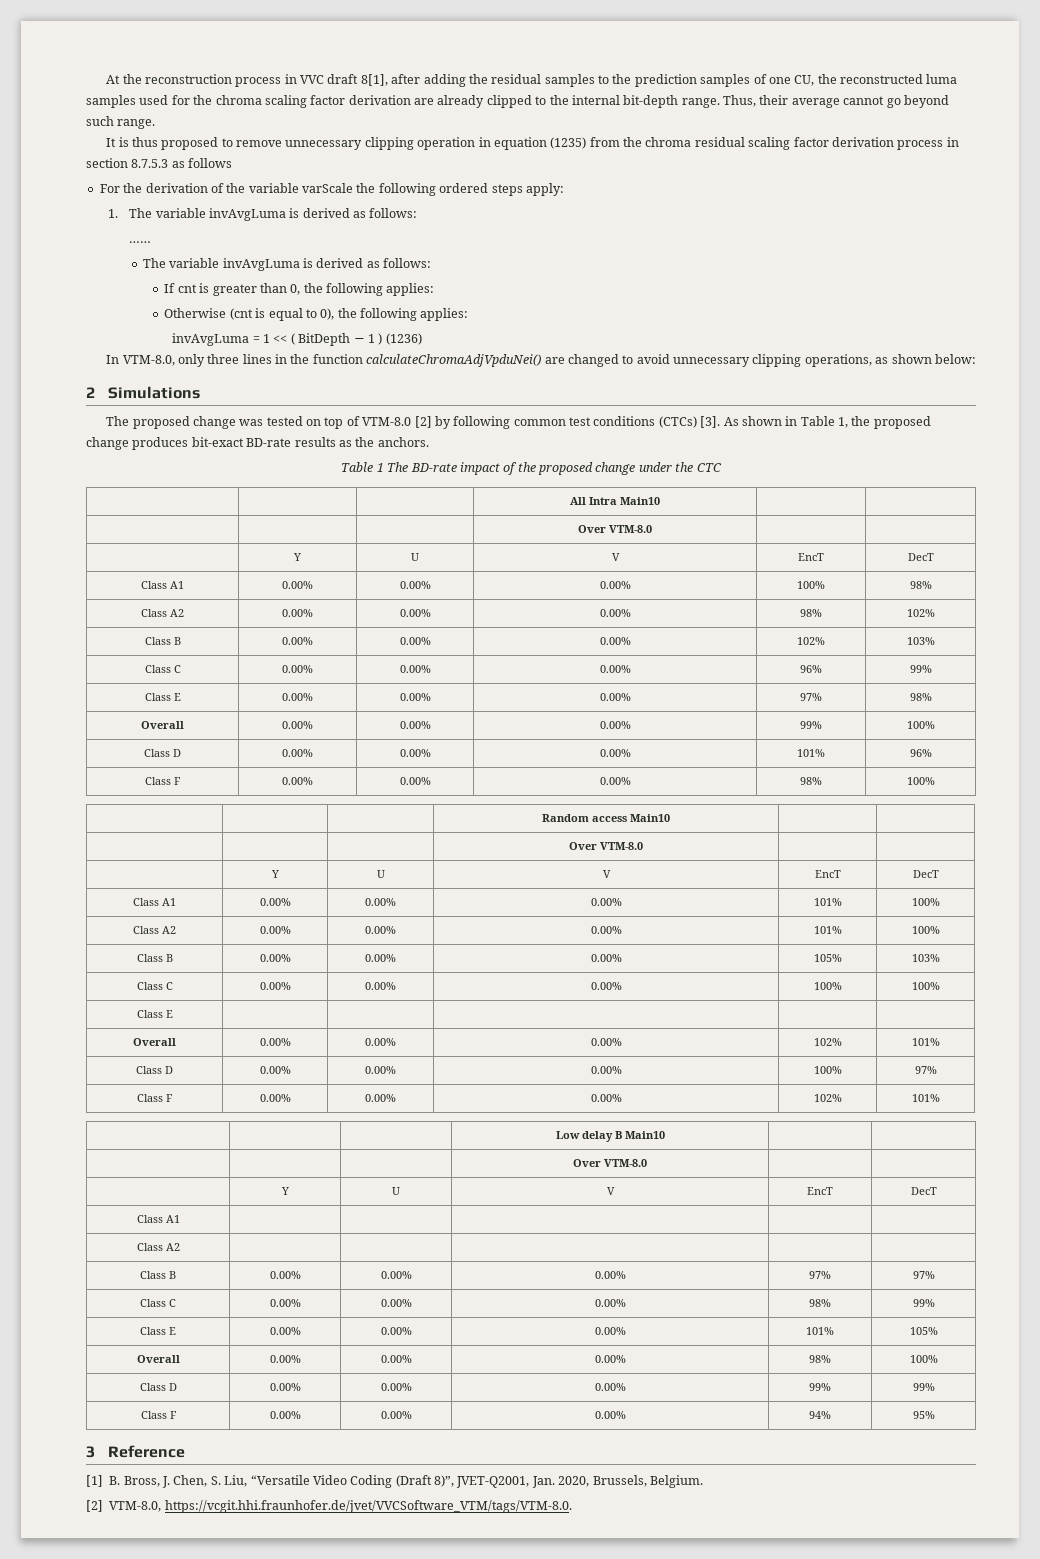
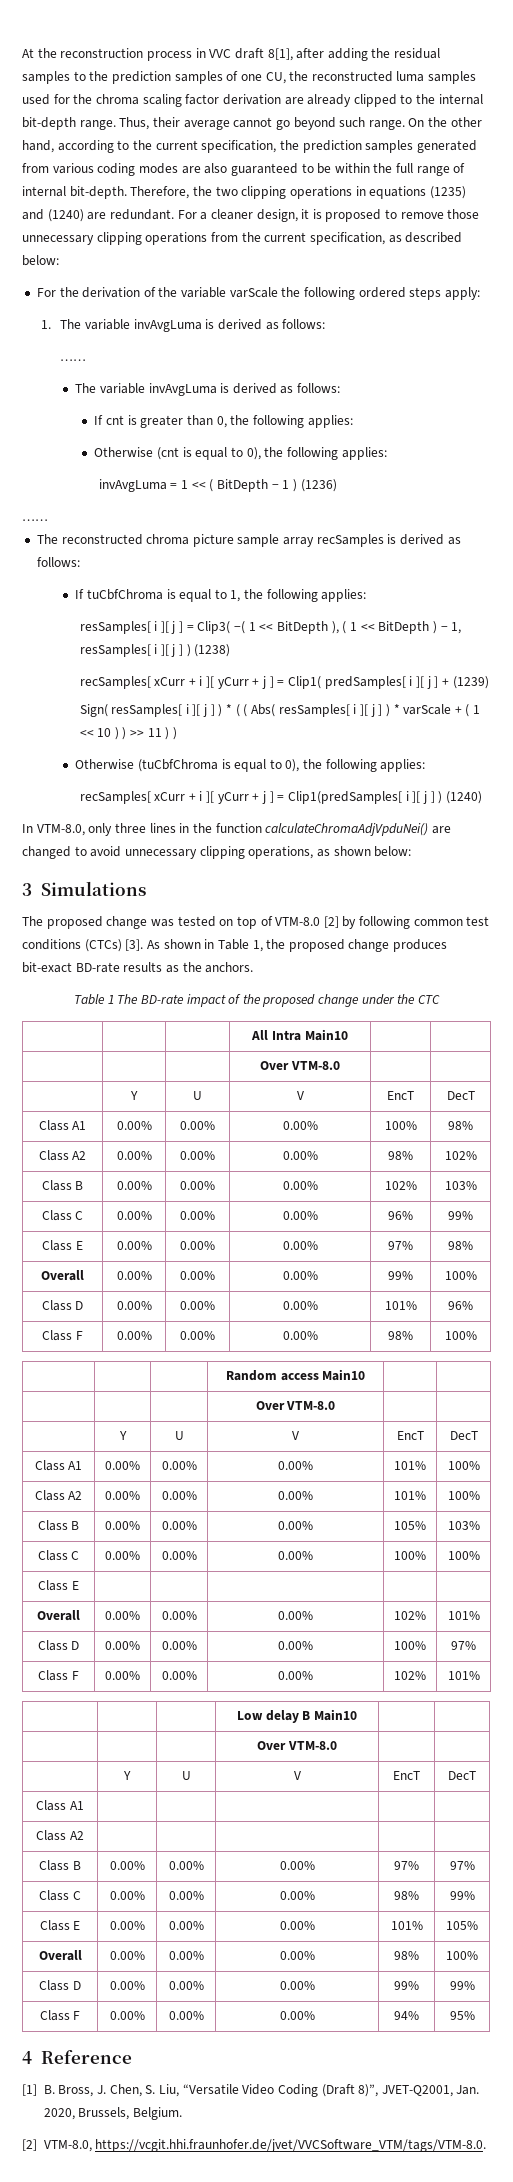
- Thus, their average cannot go beyond such range.
- It is thus proposed to remove unnecessary clipping operation in equation (1235) from the chroma residual scaling factor derivation process in section 8.7.5.3 as follows
+ Thus, their average cannot go beyond such range. On the other hand, according to the current specification, the prediction samples generated from various coding modes are also guaranteed to be within the full range of internal bit-depth. Therefore, the two clipping operations in equations (1235) and (1240) are redundant. For a cleaner design, it is proposed to remove those unnecessary clipping operations from the current specification, as described below:
  invAvgLuma = 1 << ( BitDepth − 1 ) (1236)
+ ……
+ The reconstructed chroma picture sample array recSamples is derived as follows:
+ If tuCbfChroma is equal to 1, the following applies:
+ resSamples[ i ][ j ] = Clip3( −( 1 << BitDepth ), ( 1 << BitDepth ) − 1, resSamples[ i ][ j ] ) (1238)
+ recSamples[ xCurr + i ][ yCurr + j ] = Clip1( predSamples[ i ][ j ] + (1239)
+ Sign( resSamples[ i ][ j ] ) * ( ( Abs( resSamples[ i ][ j ] ) * varScale + ( 1 << 10 ) ) >> 11 ) )
+ Otherwise (tuCbfChroma is equal to 0), the following applies:
+ recSamples[ xCurr + i ][ yCurr + j ] = Clip1(predSamples[ i ][ j ] ) (1240)
- 2 Simulations
+ 3 Simulations
- 3 Reference
+ 4 Reference

